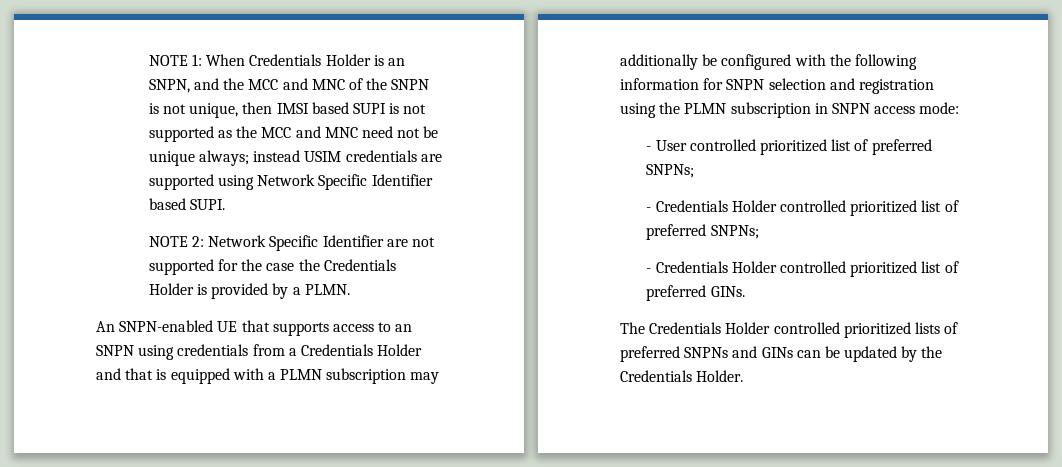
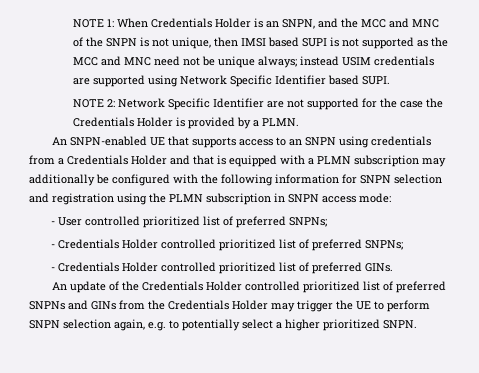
- The Credentials Holder controlled prioritized lists of preferred SNPNs and GINs can be updated by the Credentials Holder.
+ An update of the Credentials Holder controlled prioritized list of preferred SNPNs and GINs from the Credentials Holder may trigger the UE to perform SNPN selection again, e.g. to potentially select a higher prioritized SNPN.

